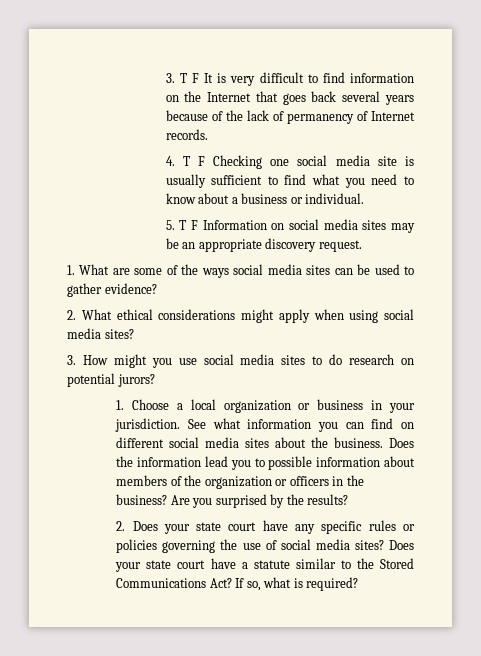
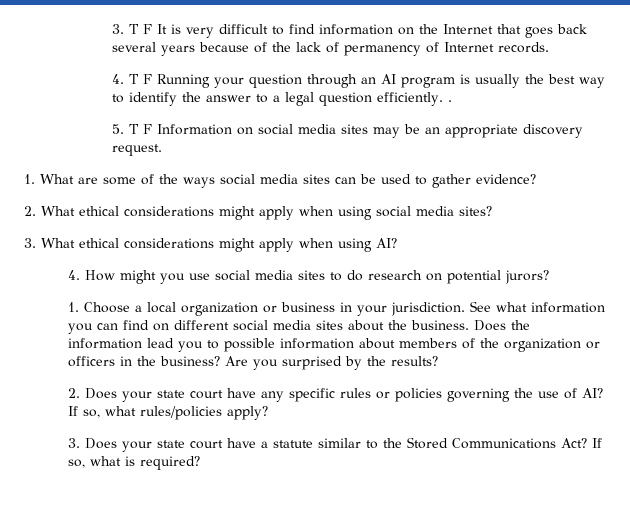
- 4. T F Checking one social media site is usually sufficient to find what you need to know about a business or individual.
+ 4. T F Running your question through an AI program is usually the best way to identify the answer to a legal question efficiently. .
- 3. How might you use social media sites to do research on potential jurors?
+ 3. What ethical considerations might apply when using AI?
+ 4. How might you use social media sites to do research on potential jurors?
- 2. Does your state court have any specific rules or policies governing the use of social media sites? Does your state court have a statute similar to the Stored Communications Act?
+ 2. Does your state court have any specific rules or policies governing the use of AI? If so, what rules/policies apply?
+ 3. Does your state court have a statute similar to the Stored Communications Act?

